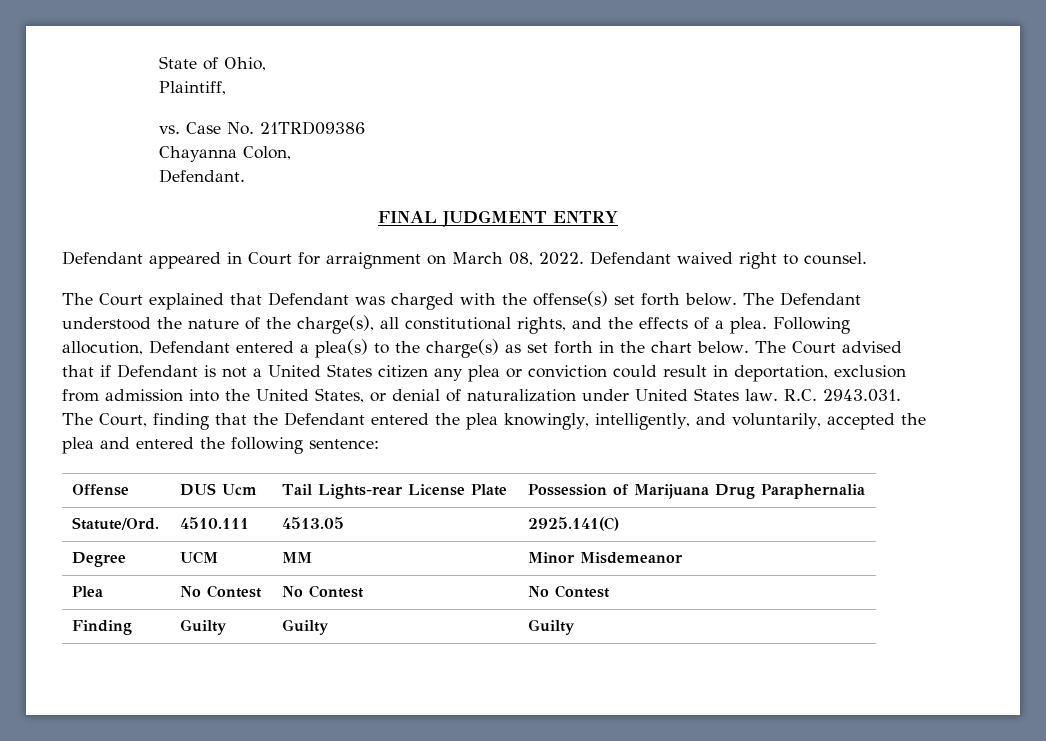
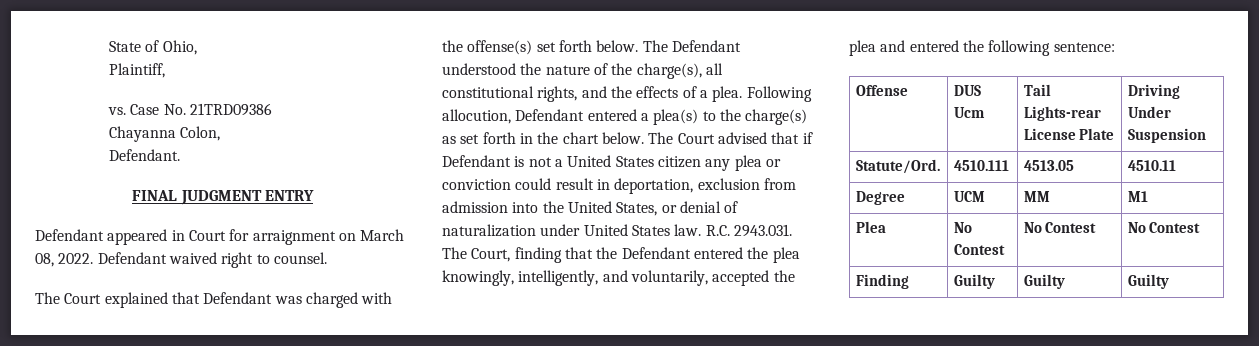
- Offense | DUS Ucm | Tail Lights-rear License Plate | Possession of Marijuana Drug Paraphernalia
+ Offense | DUS Ucm | Tail Lights-rear License Plate | Driving Under Suspension
- Statute/Ord. | 4510.111 | 4513.05 | 2925.141(C)
+ Statute/Ord. | 4510.111 | 4513.05 | 4510.11
- Degree | UCM | MM | Minor Misdemeanor
+ Degree | UCM | MM | M1

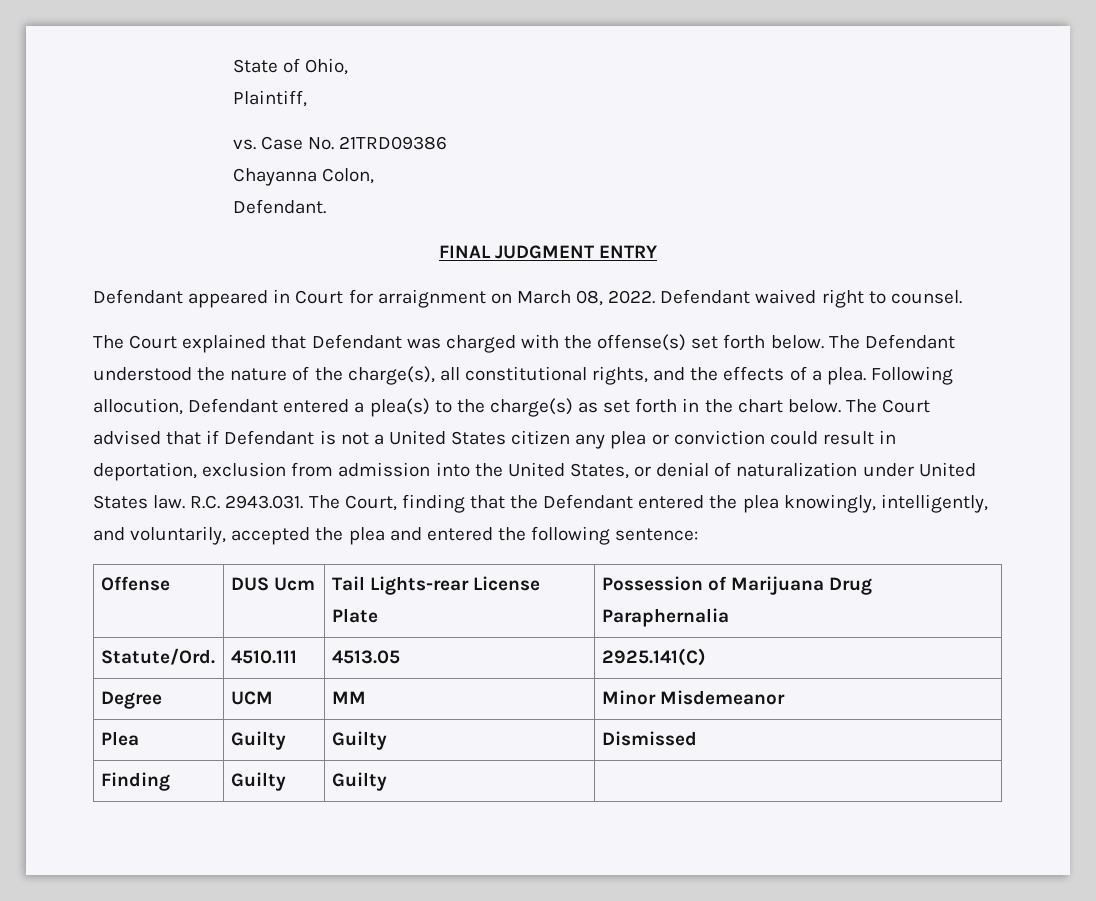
- Offense | DUS Ucm | Tail Lights-rear License Plate | Driving Under Suspension
+ Offense | DUS Ucm | Tail Lights-rear License Plate | Possession of Marijuana Drug Paraphernalia
- Statute/Ord. | 4510.111 | 4513.05 | 4510.11
+ Statute/Ord. | 4510.111 | 4513.05 | 2925.141(C)
- Degree | UCM | MM | M1
+ Degree | UCM | MM | Minor Misdemeanor
- Plea | No Contest | No Contest | No Contest
+ Plea | Guilty | Guilty | Dismissed
- Finding | Guilty | Guilty | Guilty
+ Finding | Guilty | Guilty |

